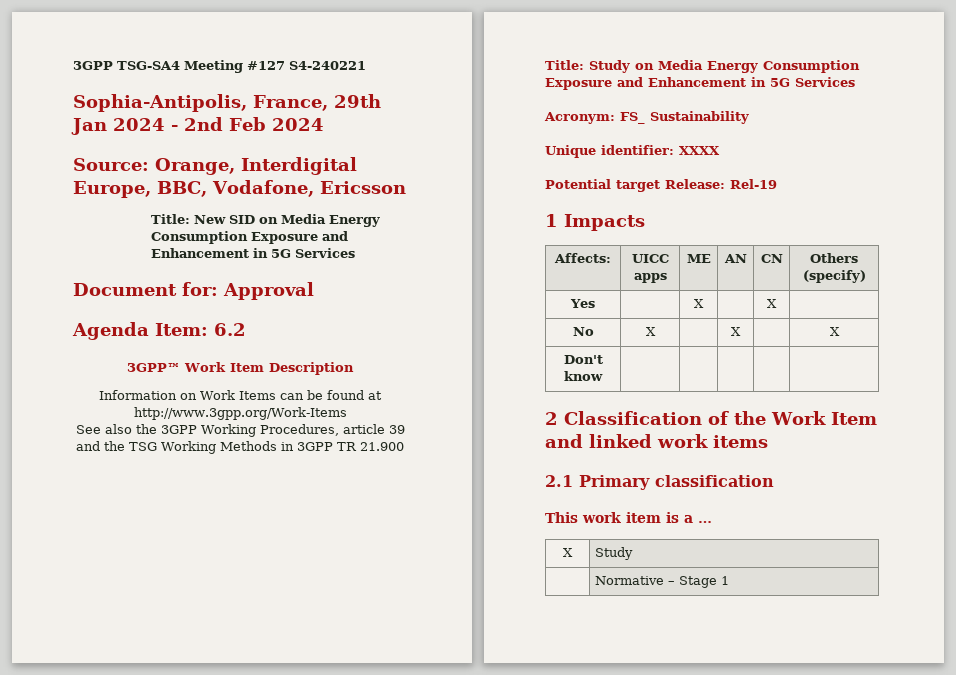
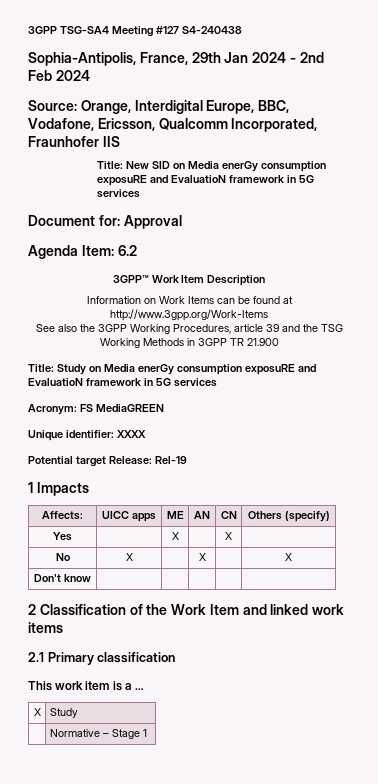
- 3GPP TSG-SA4 Meeting #127 S4-240221
+ 3GPP TSG-SA4 Meeting #127 S4-240438
- Source: Orange, Interdigital Europe, BBC, Vodafone, Ericsson
+ Source: Orange, Interdigital Europe, BBC, Vodafone, Ericsson, Qualcomm Incorporated, Fraunhofer IIS
- Title: New SID on Media Energy Consumption Exposure and Enhancement in 5G Services
+ Title: New SID on Media enerGy consumption exposuRE and EvaluatioN framework in 5G services
- Title: Study on Media Energy Consumption Exposure and Enhancement in 5G Services
+ Title: Study on Media enerGy consumption exposuRE and EvaluatioN framework in 5G services
- Acronym: FS_ Sustainability
+ Acronym: FS MediaGREEN

